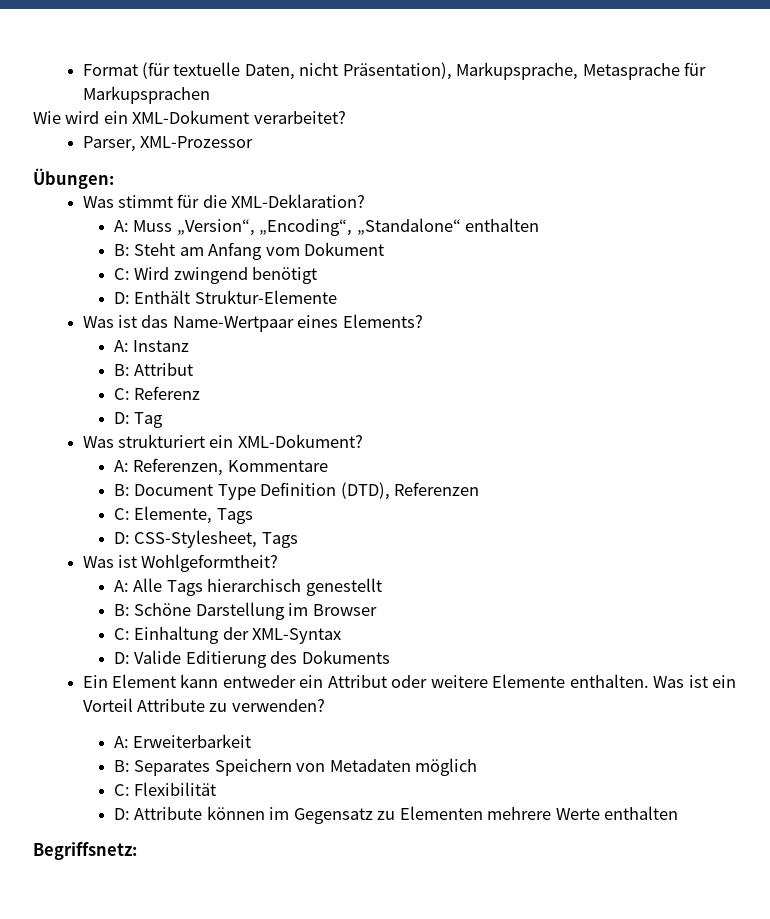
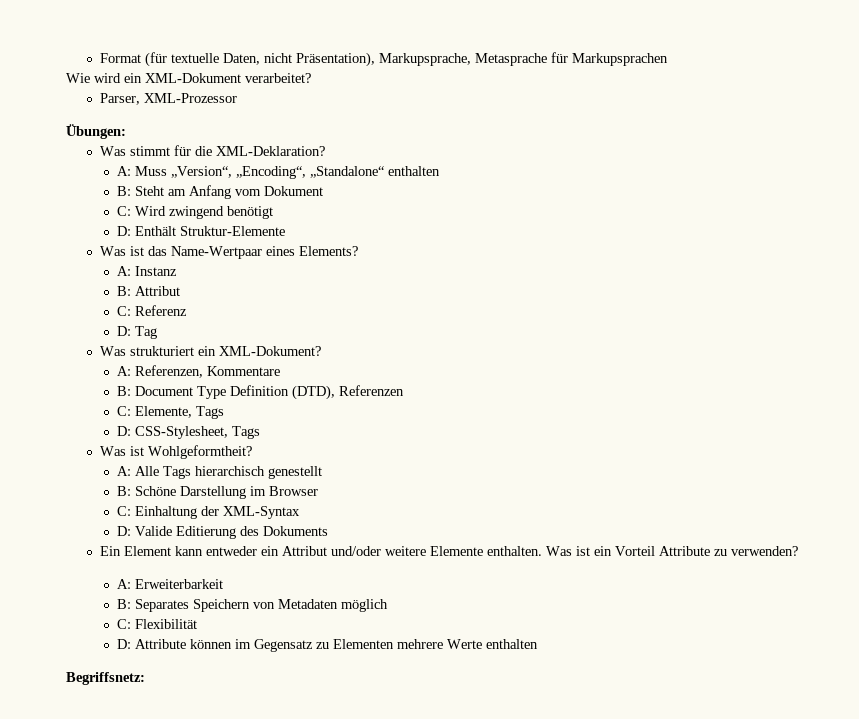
- Ein Element kann entweder ein Attribut oder weitere Elemente enthalten.
+ Ein Element kann entweder ein Attribut und/oder weitere Elemente enthalten.

